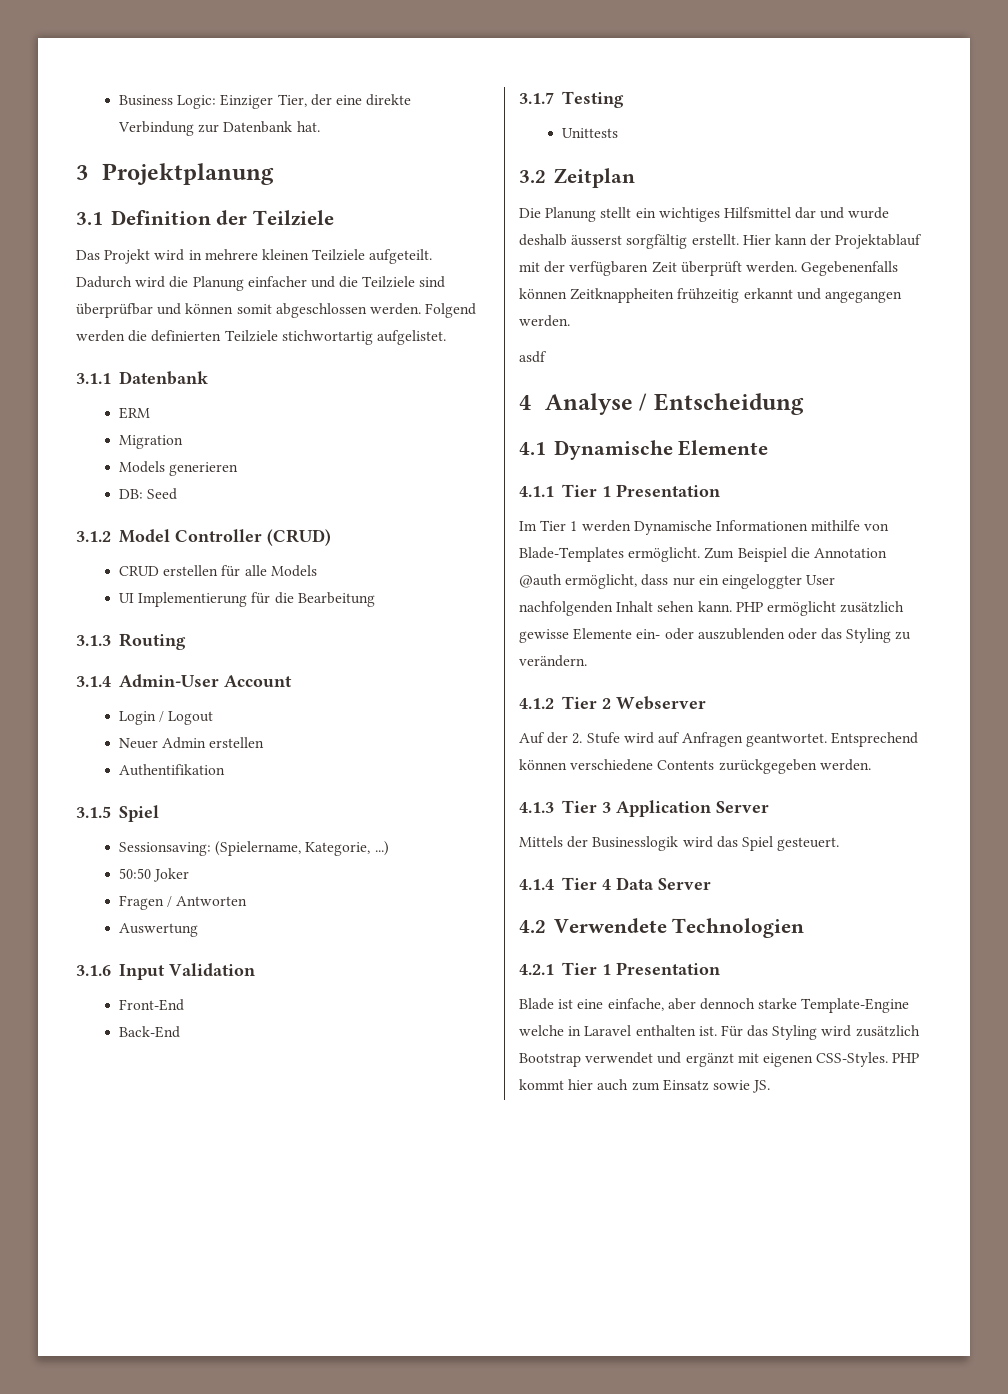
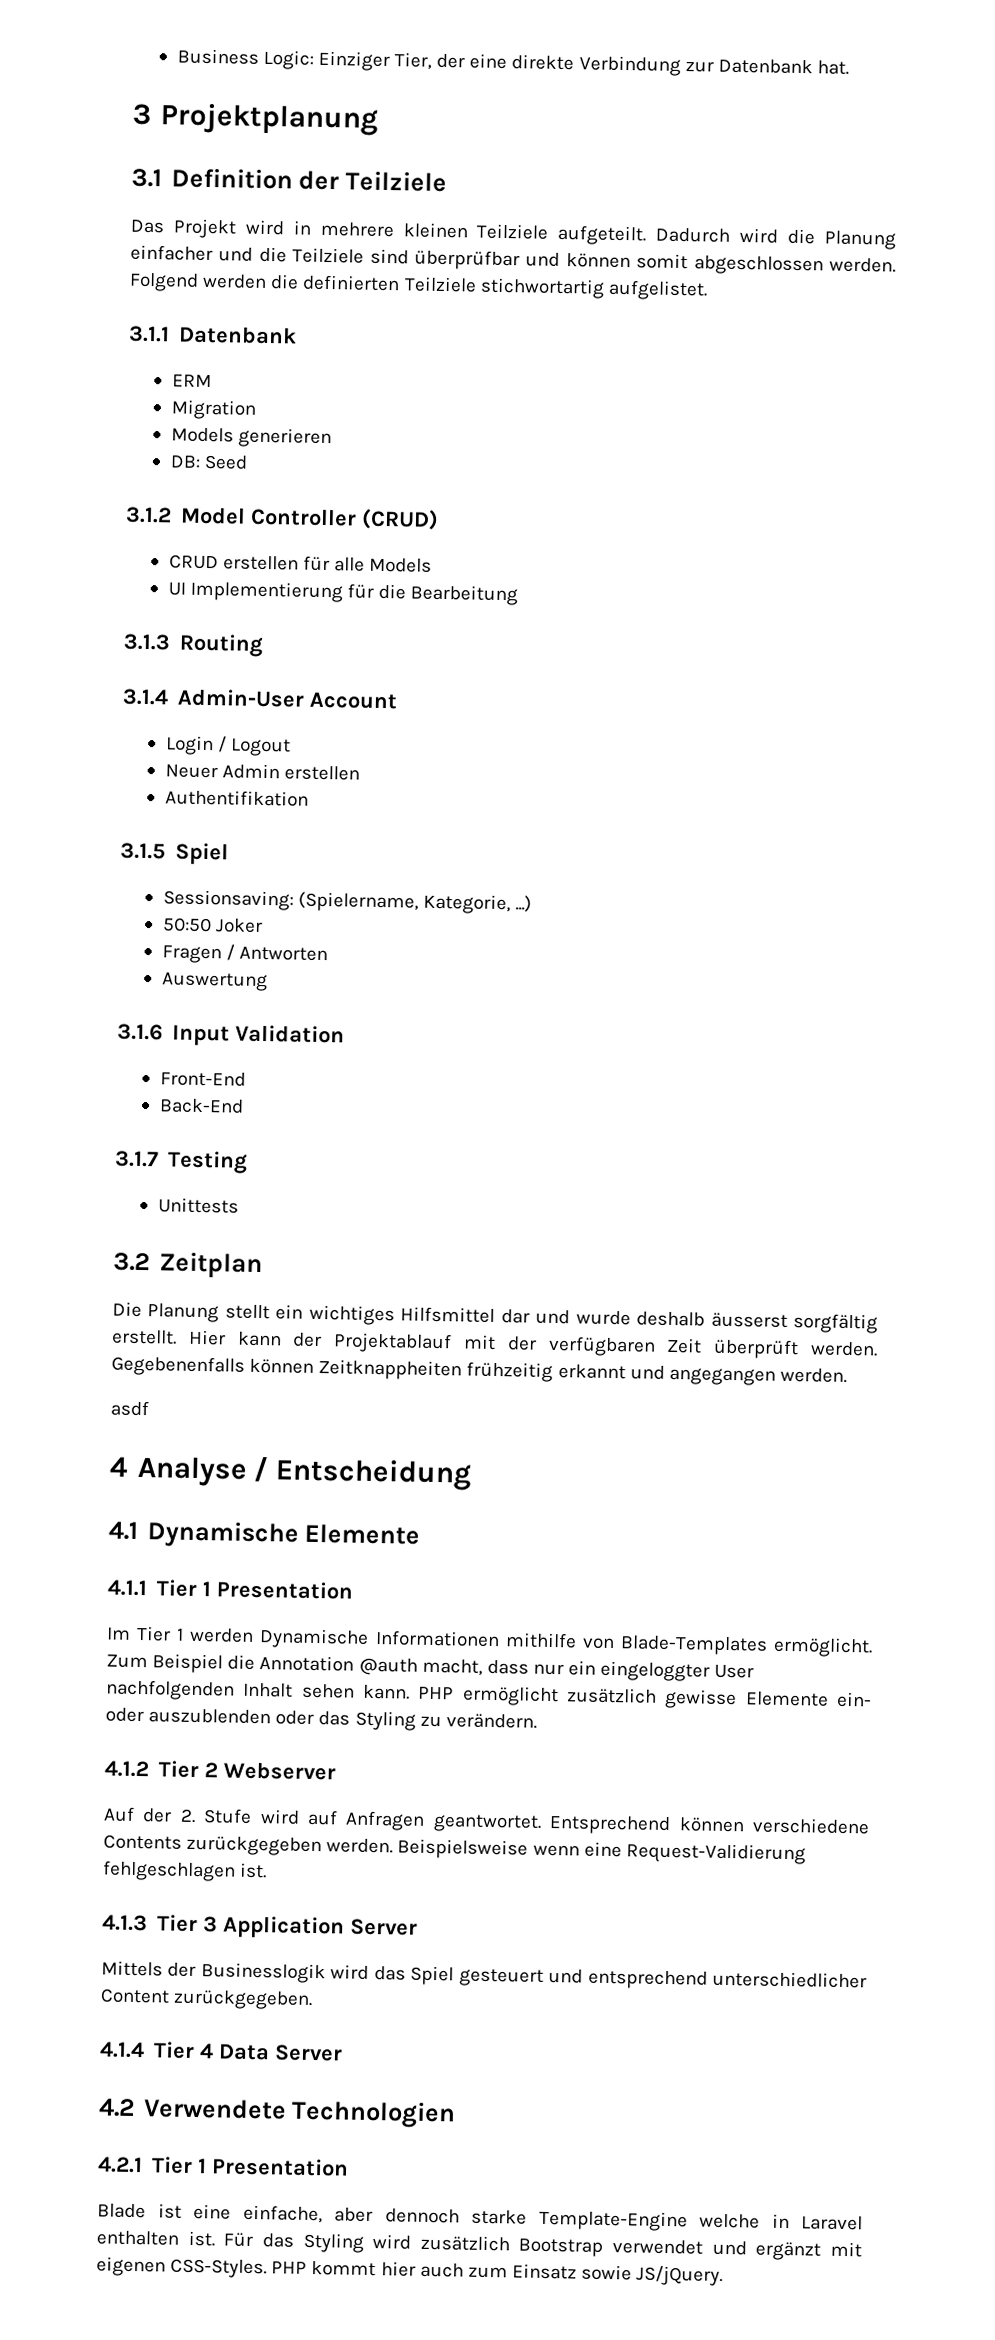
- Zum Beispiel die Annotation @auth ermöglicht, dass nur ein eingeloggter User nachfolgenden Inhalt sehen kann.
+ Zum Beispiel die Annotation @auth macht, dass nur ein eingeloggter User nachfolgenden Inhalt sehen kann.
+ Beispielsweise wenn eine Request-Validierung fehlgeschlagen ist.
- Mittels der Businesslogik wird das Spiel gesteuert.
+ Mittels der Businesslogik wird das Spiel gesteuert und entsprechend unterschiedlicher Content zurückgegeben.
- PHP kommt hier auch zum Einsatz sowie JS.
+ PHP kommt hier auch zum Einsatz sowie JS/jQuery.

